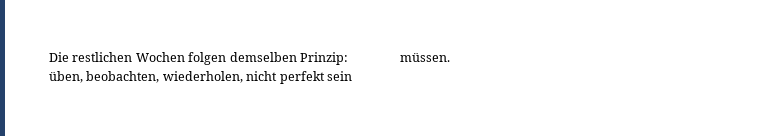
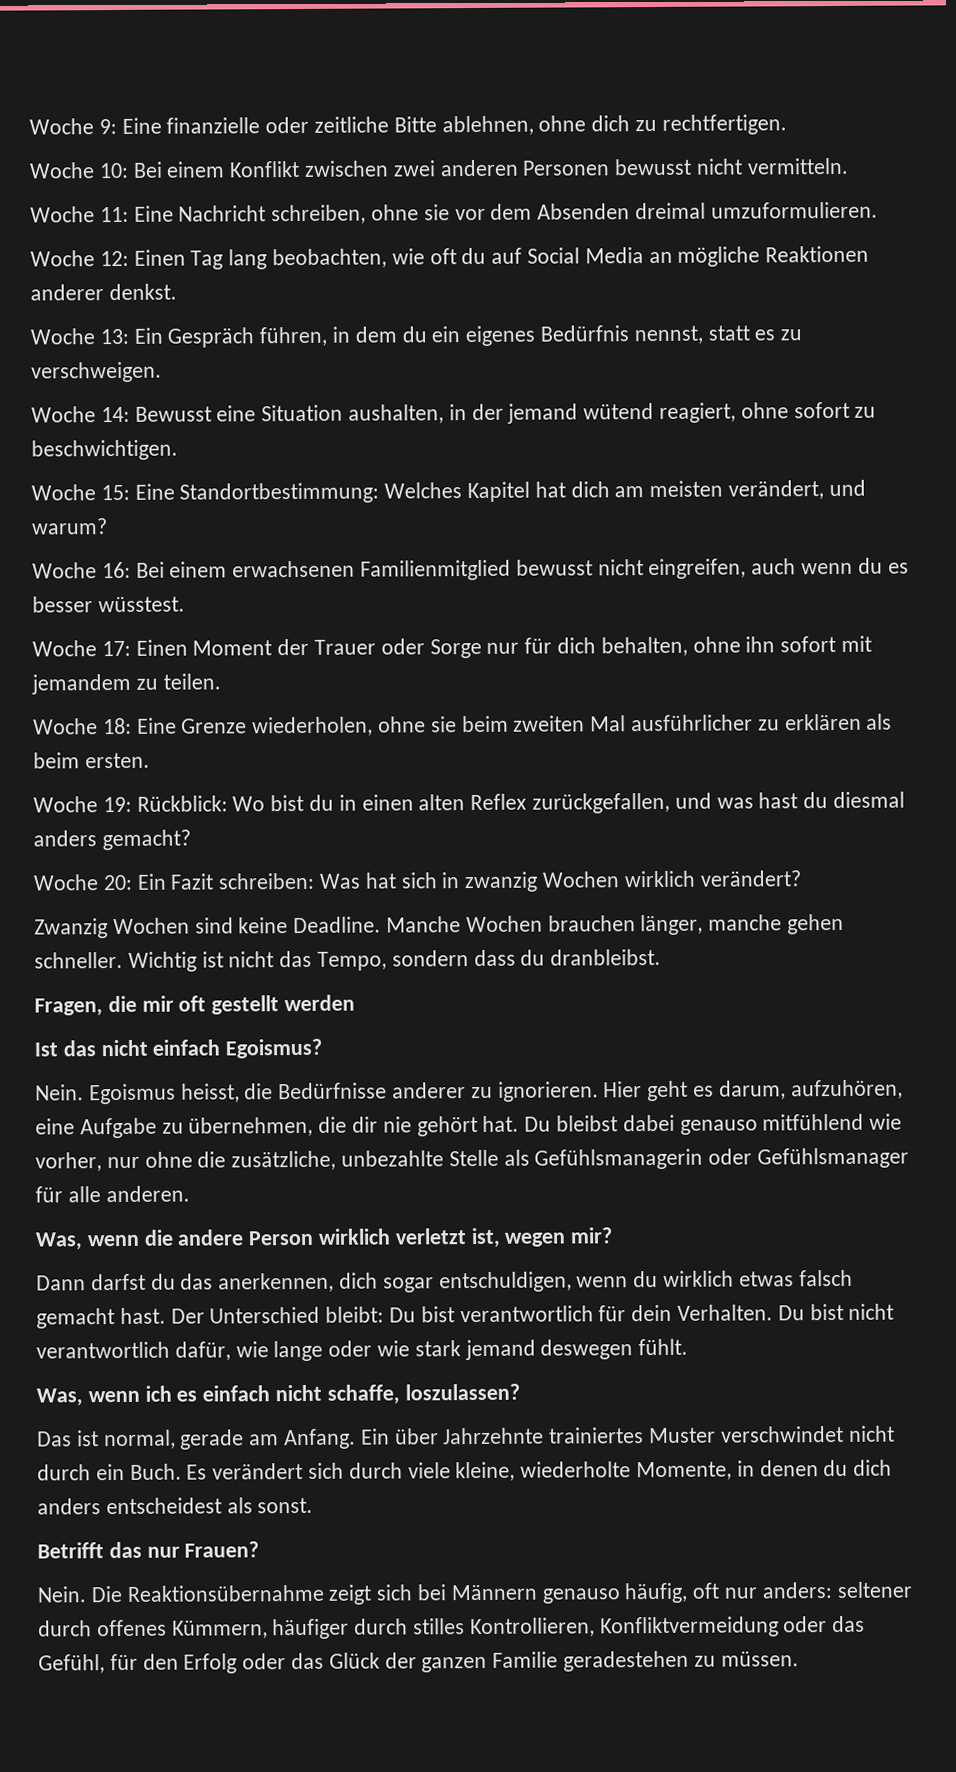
- Die restlichen Wochen folgen demselben Prinzip: üben, beobachten, wiederholen, nicht perfekt sein müssen.
+ Woche 9: Eine finanzielle oder zeitliche Bitte ablehnen, ohne dich zu rechtfertigen.
+ Woche 10: Bei einem Konflikt zwischen zwei anderen Personen bewusst nicht vermitteln.
+ Woche 11: Eine Nachricht schreiben, ohne sie vor dem Absenden dreimal umzuformulieren.
+ Woche 12: Einen Tag lang beobachten, wie oft du auf Social Media an mögliche Reaktionen anderer denkst.
+ Woche 13: Ein Gespräch führen, in dem du ein eigenes Bedürfnis nennst, statt es zu verschweigen.
+ Woche 14: Bewusst eine Situation aushalten, in der jemand wütend reagiert, ohne sofort zu beschwichtigen.
+ Woche 15: Eine Standortbestimmung: Welches Kapitel hat dich am meisten verändert, und warum?
+ Woche 16: Bei einem erwachsenen Familienmitglied bewusst nicht eingreifen, auch wenn du es besser wüsstest.
+ Woche 17: Einen Moment der Trauer oder Sorge nur für dich behalten, ohne ihn sofort mit jemandem zu teilen.
+ Woche 18: Eine Grenze wiederholen, ohne sie beim zweiten Mal ausführlicher zu erklären als beim ersten.
+ Woche 19: Rückblick: Wo bist du in einen alten Reflex zurückgefallen, und was hast du diesmal anders gemacht?
+ Woche 20: Ein Fazit schreiben: Was hat sich in zwanzig Wochen wirklich verändert?
+ Zwanzig Wochen sind keine Deadline. Manche Wochen brauchen länger, manche gehen schneller. Wichtig ist nicht das Tempo, sondern dass du dranbleibst.
+ Fragen, die mir oft gestellt werden
+ Ist das nicht einfach Egoismus?
+ Nein. Egoismus heisst, die Bedürfnisse anderer zu ignorieren. Hier geht es darum, aufzuhören, eine Aufgabe zu übernehmen, die dir nie gehört hat. Du bleibst dabei genauso mitfühlend wie vorher, nur ohne die zusätzliche, unbezahlte Stelle als Gefühlsmanagerin oder Gefühlsmanager für alle anderen.
+ Was, wenn die andere Person wirklich verletzt ist, wegen mir?
+ Dann darfst du das anerkennen, dich sogar entschuldigen, wenn du wirklich etwas falsch gemacht hast. Der Unterschied bleibt: Du bist verantwortlich für dein Verhalten. Du bist nicht verantwortlich dafür, wie lange oder wie stark jemand deswegen fühlt.
+ Was, wenn ich es einfach nicht schaffe, loszulassen?
+ Das ist normal, gerade am Anfang. Ein über Jahrzehnte trainiertes Muster verschwindet nicht durch ein Buch. Es verändert sich durch viele kleine, wiederholte Momente, in denen du dich anders entscheidest als sonst.
+ Betrifft das nur Frauen?
+ Nein. Die Reaktionsübernahme zeigt sich bei Männern genauso häufig, oft nur anders: seltener durch offenes Kümmern, häufiger durch stilles Kontrollieren, Konfliktvermeidung oder das Gefühl, für den Erfolg oder das Glück der ganzen Familie geradestehen zu müssen.

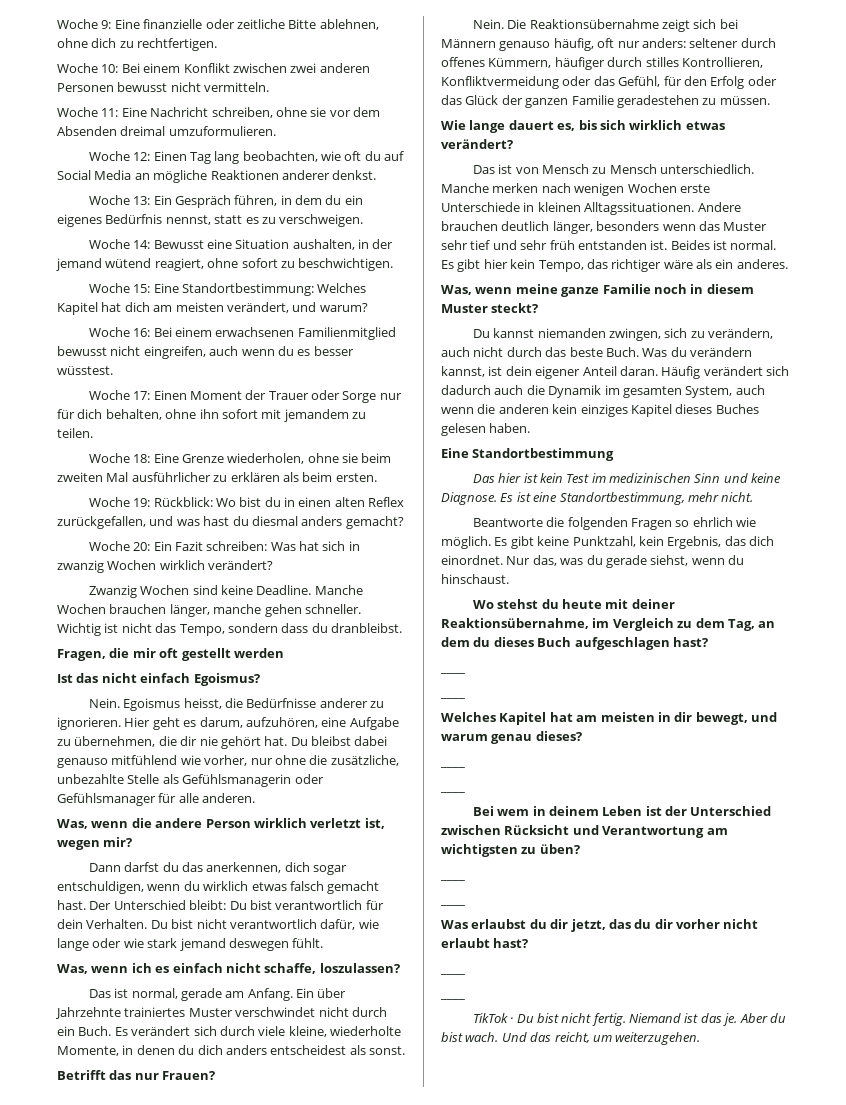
+ Wie lange dauert es, bis sich wirklich etwas verändert?
+ Das ist von Mensch zu Mensch unterschiedlich. Manche merken nach wenigen Wochen erste Unterschiede in kleinen Alltagssituationen. Andere brauchen deutlich länger, besonders wenn das Muster sehr tief und sehr früh entstanden ist. Beides ist normal. Es gibt hier kein Tempo, das richtiger wäre als ein anderes.
+ Was, wenn meine ganze Familie noch in diesem Muster steckt?
+ Du kannst niemanden zwingen, sich zu verändern, auch nicht durch das beste Buch. Was du verändern kannst, ist dein eigener Anteil daran. Häufig verändert sich dadurch auch die Dynamik im gesamten System, auch wenn die anderen kein einziges Kapitel dieses Buches gelesen haben.
+ Eine Standortbestimmung
+ Das hier ist kein Test im medizinischen Sinn und keine Diagnose. Es ist eine Standortbestimmung, mehr nicht.
+ Beantworte die folgenden Fragen so ehrlich wie möglich. Es gibt keine Punktzahl, kein Ergebnis, das dich einordnet. Nur das, was du gerade siehst, wenn du hinschaust.
+ Wo stehst du heute mit deiner Reaktionsübernahme, im Vergleich zu dem Tag, an dem du dieses Buch aufgeschlagen hast?
+ ____
+ ____
+ Welches Kapitel hat am meisten in dir bewegt, und warum genau dieses?
+ ____
+ ____
+ Bei wem in deinem Leben ist der Unterschied zwischen Rücksicht und Verantwortung am wichtigsten zu üben?
+ ____
+ ____
+ Was erlaubst du dir jetzt, das du dir vorher nicht erlaubt hast?
+ ____
+ ____
+ TikTok · Du bist nicht fertig. Niemand ist das je. Aber du bist wach. Und das reicht, um weiterzugehen.

